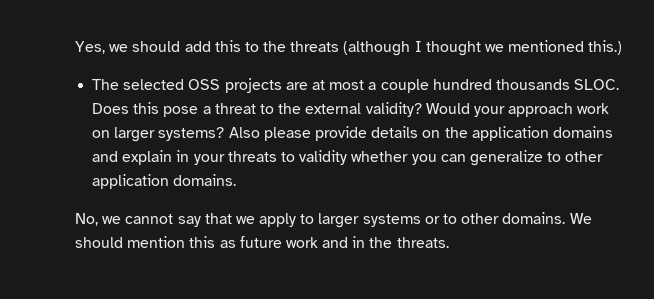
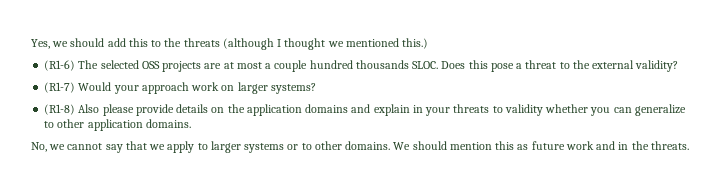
- The selected OSS projects are at most a couple hundred thousands SLOC.
+ (R1-6) The selected OSS projects are at most a couple hundred thousands SLOC.
- Does this pose a threat to the external validity? Would your approach work on larger systems? Also please provide details on the application domains and explain in your threats to validity whether you can generalize to other application domains.
+ Does this pose a threat to the external validity?
+ (R1-7) Would your approach work on larger systems?
+ (R1-8) Also please provide details on the application domains and explain in your threats to validity whether you can generalize to other application domains.

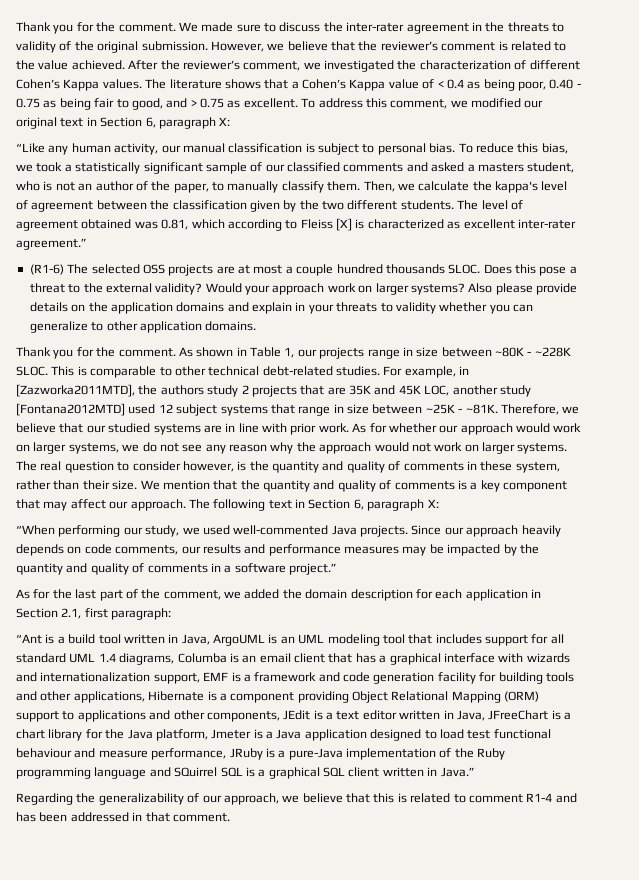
- Yes, we should add this to the threats (although I thought we mentioned this.)
+ Thank you for the comment. We made sure to discuss the inter-rater agreement in the threats to validity of the original submission. However, we believe that the reviewer’s comment is related to the value achieved. After the reviewer’s comment, we investigated the characterization of different Cohen’s Kappa values. The literature shows that a Cohen’s Kappa value of < 0.4 as being poor, 0.40 - 0.75 as being fair to good, and > 0.75 as excellent. To address this comment, we modified our original text in Section 6, paragraph X:
+ “Like any human activity, our manual classification is subject to personal bias. To reduce this bias, we took a statistically significant sample of our classified comments and asked a masters student, who is not an author of the paper, to manually classify them. Then, we calculate the kappa's level of agreement between the classification given by the two different students. The level of agreement obtained was 0.81, which according to Fleiss [X] is characterized as excellent inter-rater agreement.”
- Does this pose a threat to the external validity?
- (R1-7) Would your approach work on larger systems?
- (R1-8) Also please provide details on the application domains and explain in your threats to validity whether you can generalize to other application domains.
+ Does this pose a threat to the external validity? Would your approach work on larger systems? Also please provide details on the application domains and explain in your threats to validity whether you can generalize to other application domains.
- No, we cannot say that we apply to larger systems or to other domains. We should mention this as future work and in the threats.
+ Thank you for the comment. As shown in Table 1, our projects range in size between ~80K - ~228K SLOC. This is comparable to other technical debt-related studies. For example, in [Zazworka2011MTD], the authors study 2 projects that are 35K and 45K LOC, another study [Fontana2012MTD] used 12 subject systems that range in size between ~25K - ~81K. Therefore, we believe that our studied systems are in line with prior work. As for whether our approach would work on larger systems, we do not see any reason why the approach would not work on larger systems. The real question to consider however, is the quantity and quality of comments in these system, rather than their size. We mention that the quantity and quality of comments is a key component that may affect our approach. The following text in Section 6, paragraph X:
+ “When performing our study, we used well-commented Java projects. Since our approach heavily depends on code comments, our results and performance measures may be impacted by the quantity and quality of comments in a software project.”
+ As for the last part of the comment, we added the domain description for each application in Section 2.1, first paragraph:
+ “Ant is a build tool written in Java, ArgoUML is an UML modeling tool that includes support for all standard UML 1.4 diagrams, Columba is an email client that has a graphical interface with wizards and internationalization support, EMF is a framework and code generation facility for building tools and other applications, Hibernate is a component providing Object Relational Mapping (ORM) support to applications and other components, JEdit is a text editor written in Java, JFreeChart is a chart library for the Java platform, Jmeter is a Java application designed to load test functional behaviour and measure performance, JRuby is a pure-Java implementation of the Ruby programming language and SQuirrel SQL is a graphical SQL client written in Java.”
+ Regarding the generalizability of our approach, we believe that this is related to comment R1-4 and has been addressed in that comment.

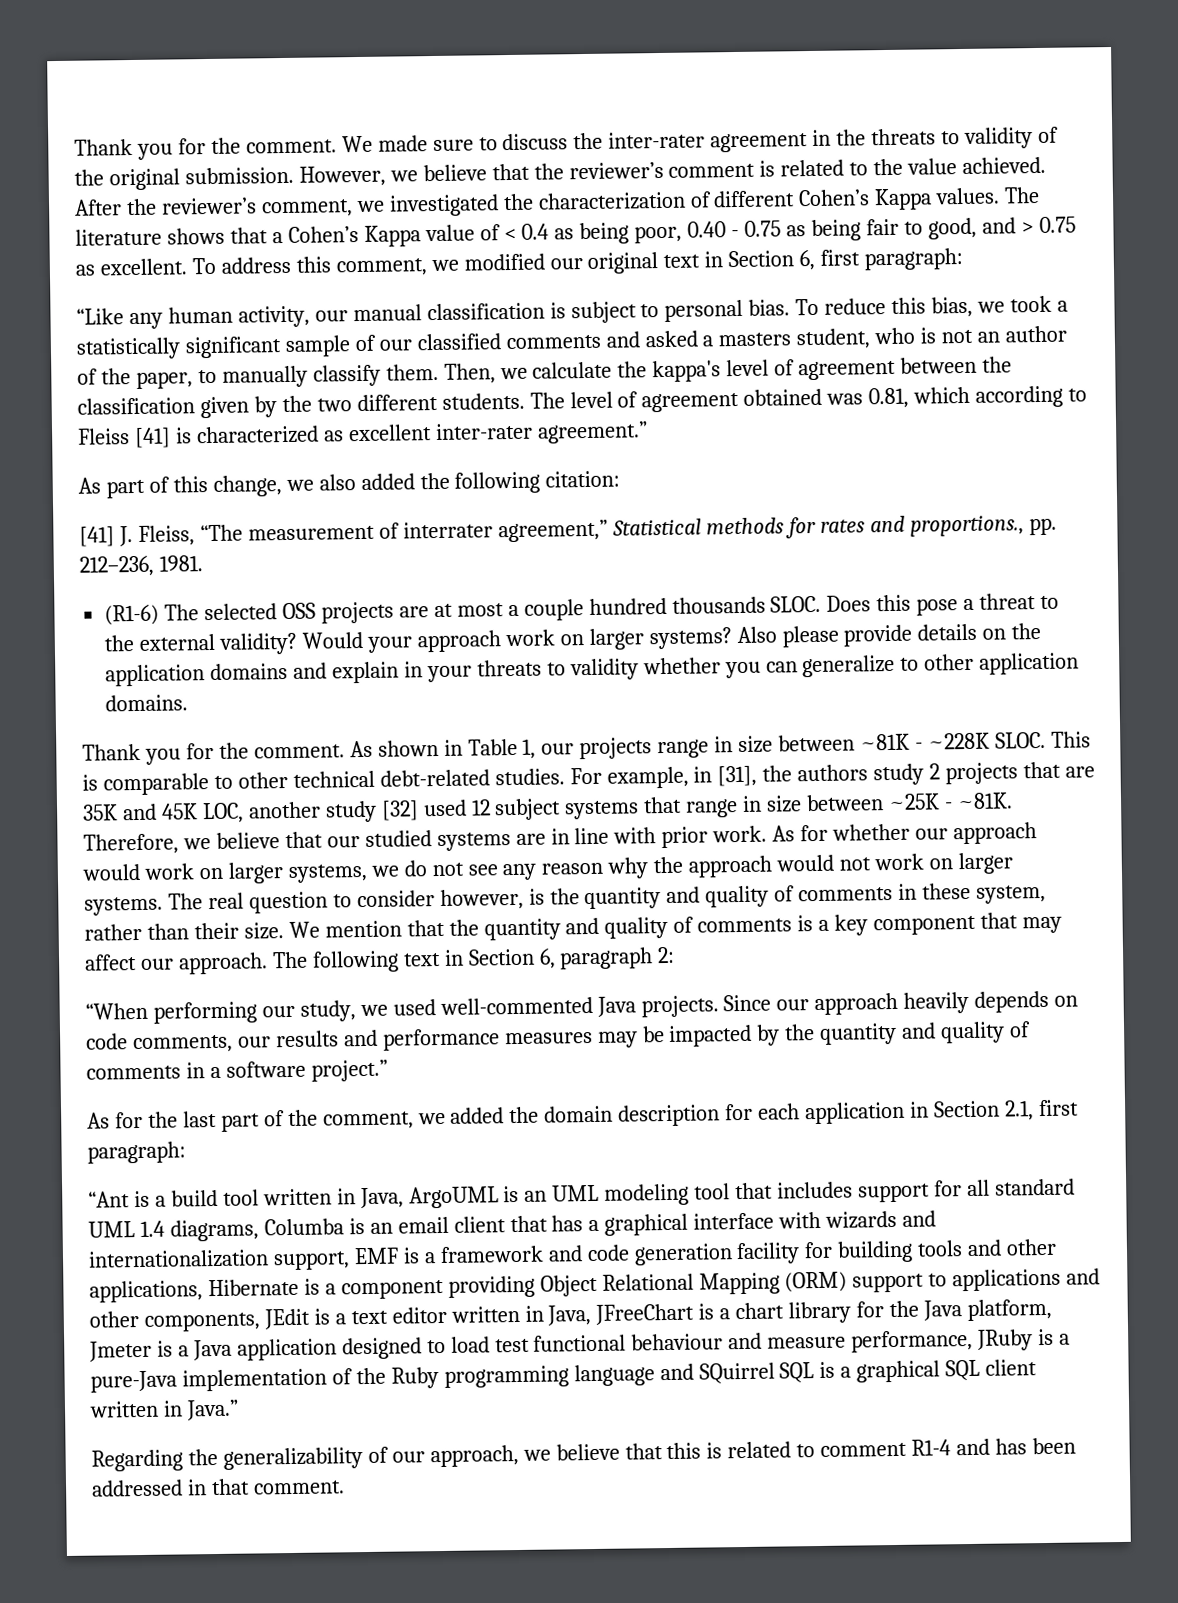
- To address this comment, we modified our original text in Section 6, paragraph X:
+ To address this comment, we modified our original text in Section 6, first paragraph:
- The level of agreement obtained was 0.81, which according to Fleiss [X] is characterized as excellent inter-rater agreement.”
+ The level of agreement obtained was 0.81, which according to Fleiss [41] is characterized as excellent inter-rater agreement.”
+ As part of this change, we also added the following citation:
+ [41] J. Fleiss, “The measurement of interrater agreement,” Statistical methods for rates and proportions., pp. 212–236, 1981.
- As shown in Table 1, our projects range in size between ~80K - ~228K SLOC.
+ As shown in Table 1, our projects range in size between ~81K - ~228K SLOC.
- For example, in [Zazworka2011MTD], the authors study 2 projects that are 35K and 45K LOC, another study [Fontana2012MTD] used 12 subject systems that range in size between ~25K - ~81K.
+ For example, in [31], the authors study 2 projects that are 35K and 45K LOC, another study [32] used 12 subject systems that range in size between ~25K - ~81K.
- The following text in Section 6, paragraph X:
+ The following text in Section 6, paragraph 2:

